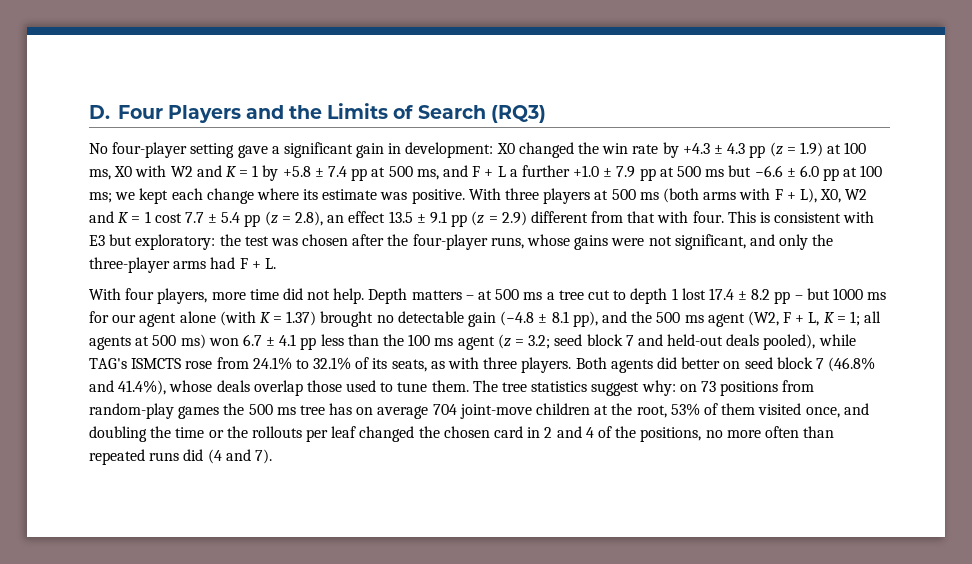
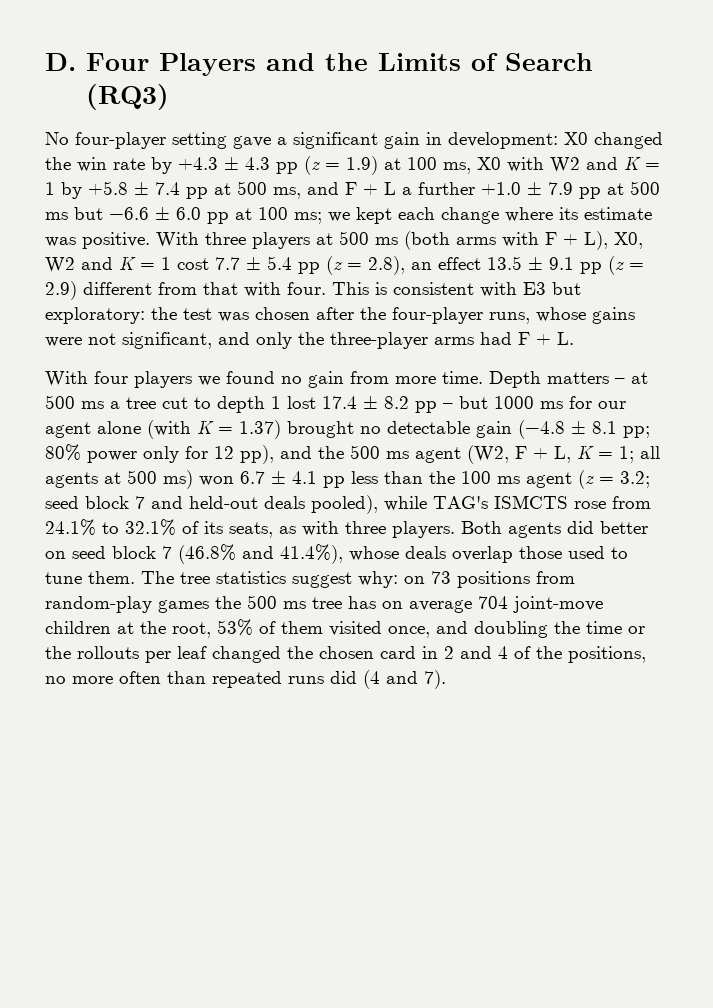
- With four players, more time did not help.
+ With four players we found no gain from more time.
- Depth matters – at 500 ms a tree cut to depth 1 lost 17.4 ± 8.2 pp – but 1000 ms for our agent alone (with K = 1.37) brought no detectable gain (−4.8 ± 8.1 pp), and the 500 ms agent (W2, F + L, K = 1;
+ Depth matters – at 500 ms a tree cut to depth 1 lost 17.4 ± 8.2 pp – but 1000 ms for our agent alone (with K = 1.37) brought no detectable gain (−4.8 ± 8.1 pp; 80% power only for 12 pp), and the 500 ms agent (W2, F + L, K = 1;

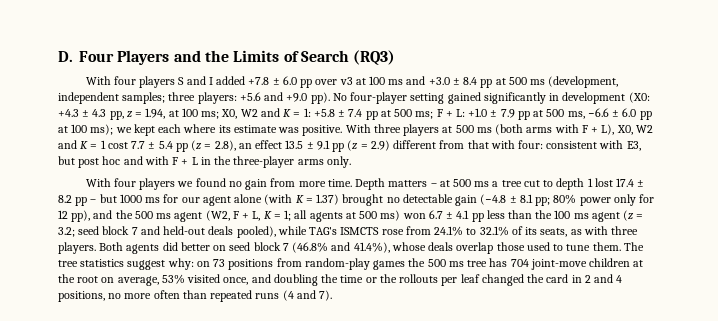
- No four-player setting gave a significant gain in development: X0 changed the win rate by +4.3 ± 4.3 pp (z = 1.9) at 100 ms, X0 with W2 and K = 1 by +5.8 ± 7.4 pp at 500 ms, and F + L a further +1.0 ± 7.9 pp at 500 ms but −6.6 ± 6.0 pp at 100 ms; we kept each change where its estimate was positive.
+ With four players S and I added +7.8 ± 6.0 pp over v3 at 100 ms and +3.0 ± 8.4 pp at 500 ms (development, independent samples; three players: +5.6 and +9.0 pp). No four-player setting gained significantly in development (X0: +4.3 ± 4.3 pp, z = 1.94, at 100 ms; X0, W2 and K = 1: +5.8 ± 7.4 pp at 500 ms; F + L: +1.0 ± 7.9 pp at 500 ms, −6.6 ± 6.0 pp at 100 ms); we kept each where its estimate was positive.
- With three players at 500 ms (both arms with F + L), X0, W2 and K = 1 cost 7.7 ± 5.4 pp (z = 2.8), an effect 13.5 ± 9.1 pp (z = 2.9) different from that with four. This is consistent with E3 but exploratory: the test was chosen after the four-player runs, whose gains were not significant, and only the three-player arms had F + L.
+ With three players at 500 ms (both arms with F + L), X0, W2 and K = 1 cost 7.7 ± 5.4 pp (z = 2.8), an effect 13.5 ± 9.1 pp (z = 2.9) different from that with four: consistent with E3, but post hoc and with F + L in the three-player arms only.
- The tree statistics suggest why: on 73 positions from random-play games the 500 ms tree has on average 704 joint-move children at the root, 53% of them visited once, and doubling the time or the rollouts per leaf changed the chosen card in 2 and 4 of the positions, no more often than repeated runs did (4 and 7).
+ The tree statistics suggest why: on 73 positions from random-play games the 500 ms tree has 704 joint-move children at the root on average, 53% visited once, and doubling the time or the rollouts per leaf changed the card in 2 and 4 positions, no more often than repeated runs (4 and 7).

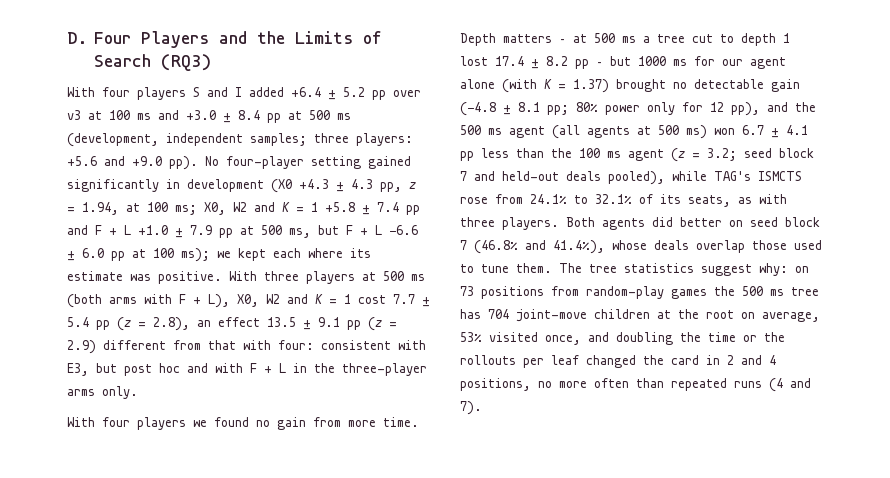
- With four players S and I added +7.8 ± 6.0 pp over v3 at 100 ms and +3.0 ± 8.4 pp at 500 ms (development, independent samples; three players: +5.6 and +9.0 pp).
+ With four players S and I added +6.4 ± 5.2 pp over v3 at 100 ms and +3.0 ± 8.4 pp at 500 ms (development, independent samples; three players: +5.6 and +9.0 pp).
- No four-player setting gained significantly in development (X0: +4.3 ± 4.3 pp, z = 1.94, at 100 ms; X0, W2 and K = 1: +5.8 ± 7.4 pp at 500 ms; F + L: +1.0 ± 7.9 pp at 500 ms, −6.6 ± 6.0 pp at 100 ms); we kept each where its estimate was positive.
+ No four-player setting gained significantly in development (X0 +4.3 ± 4.3 pp, z = 1.94, at 100 ms; X0, W2 and K = 1 +5.8 ± 7.4 pp and F + L +1.0 ± 7.9 pp at 500 ms, but F + L −6.6 ± 6.0 pp at 100 ms); we kept each where its estimate was positive.
- 80% power only for 12 pp), and the 500 ms agent (W2, F + L, K = 1; all agents at 500 ms) won 6.7 ± 4.1 pp less than the 100 ms agent (z = 3.2;
+ 80% power only for 12 pp), and the 500 ms agent (all agents at 500 ms) won 6.7 ± 4.1 pp less than the 100 ms agent (z = 3.2;

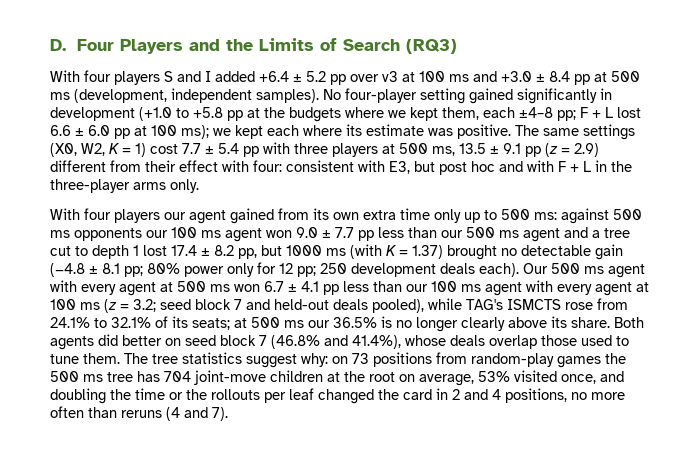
- With four players S and I added +6.4 ± 5.2 pp over v3 at 100 ms and +3.0 ± 8.4 pp at 500 ms (development, independent samples; three players: +5.6 and +9.0 pp).
+ With four players S and I added +6.4 ± 5.2 pp over v3 at 100 ms and +3.0 ± 8.4 pp at 500 ms (development, independent samples).
- No four-player setting gained significantly in development (X0 +4.3 ± 4.3 pp, z = 1.94, at 100 ms; X0, W2 and K = 1 +5.8 ± 7.4 pp and F + L +1.0 ± 7.9 pp at 500 ms, but F + L −6.6 ± 6.0 pp at 100 ms); we kept each where its estimate was positive.
+ No four-player setting gained significantly in development (+1.0 to +5.8 pp at the budgets where we kept them, each ±4–8 pp; F + L lost 6.6 ± 6.0 pp at 100 ms); we kept each where its estimate was positive.
- With three players at 500 ms (both arms with F + L), X0, W2 and K = 1 cost 7.7 ± 5.4 pp (z = 2.8), an effect 13.5 ± 9.1 pp (z = 2.9) different from that with four: consistent with E3, but post hoc and with F + L in the three-player arms only.
+ The same settings (X0, W2, K = 1) cost 7.7 ± 5.4 pp with three players at 500 ms, 13.5 ± 9.1 pp (z = 2.9) different from their effect with four: consistent with E3, but post hoc and with F + L in the three-player arms only.
- With four players we found no gain from more time. Depth matters – at 500 ms a tree cut to depth 1 lost 17.4 ± 8.2 pp – but 1000 ms for our agent alone (with K = 1.37) brought no detectable gain (−4.8 ± 8.1 pp; 80% power only for 12 pp), and the 500 ms agent (all agents at 500 ms) won 6.7 ± 4.1 pp less than the 100 ms agent (z = 3.2; seed block 7 and held-out deals pooled), while TAG's ISMCTS rose from 24.1% to 32.1% of its seats, as with three players.
+ With four players our agent gained from its own extra time only up to 500 ms: against 500 ms opponents our 100 ms agent won 9.0 ± 7.7 pp less than our 500 ms agent and a tree cut to depth 1 lost 17.4 ± 8.2 pp, but 1000 ms (with K = 1.37) brought no detectable gain (−4.8 ± 8.1 pp; 80% power only for 12 pp; 250 development deals each). Our 500 ms agent with every agent at 500 ms won 6.7 ± 4.1 pp less than our 100 ms agent with every agent at 100 ms (z = 3.2; seed block 7 and held-out deals pooled), while TAG's ISMCTS rose from 24.1% to 32.1% of its seats; at 500 ms our 36.5% is no longer clearly above its share.
- The tree statistics suggest why: on 73 positions from random-play games the 500 ms tree has 704 joint-move children at the root on average, 53% visited once, and doubling the time or the rollouts per leaf changed the card in 2 and 4 positions, no more often than repeated runs (4 and 7).
+ The tree statistics suggest why: on 73 positions from random-play games the 500 ms tree has 704 joint-move children at the root on average, 53% visited once, and doubling the time or the rollouts per leaf changed the card in 2 and 4 positions, no more often than reruns (4 and 7).

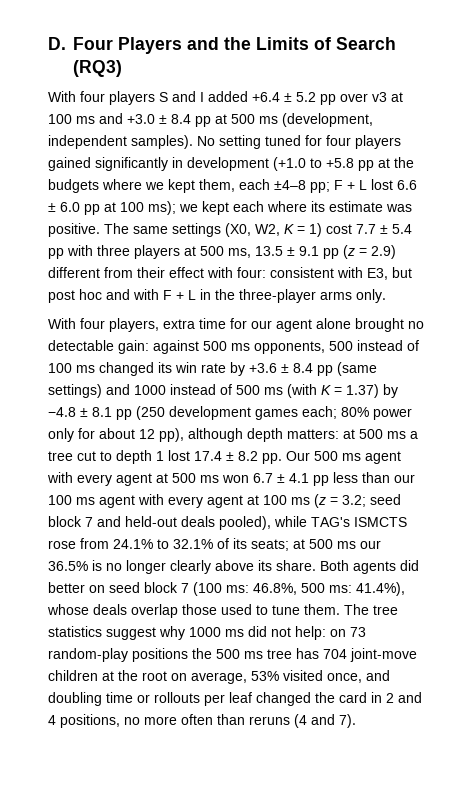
- No four-player setting gained significantly in development (+1.0 to +5.8 pp at the budgets where we kept them, each ±4–8 pp; F + L lost 6.6 ± 6.0 pp at 100 ms); we kept each where its estimate was positive.
+ No setting tuned for four players gained significantly in development (+1.0 to +5.8 pp at the budgets where we kept them, each ±4–8 pp; F + L lost 6.6 ± 6.0 pp at 100 ms); we kept each where its estimate was positive.
- With four players our agent gained from its own extra time only up to 500 ms: against 500 ms opponents our 100 ms agent won 9.0 ± 7.7 pp less than our 500 ms agent and a tree cut to depth 1 lost 17.4 ± 8.2 pp, but 1000 ms (with K = 1.37) brought no detectable gain (−4.8 ± 8.1 pp; 80% power only for 12 pp; 250 development deals each). Our 500 ms agent with every agent at 500 ms won 6.7 ± 4.1 pp less than our 100 ms agent with every agent at 100 ms (z = 3.2;
+ With four players, extra time for our agent alone brought no detectable gain: against 500 ms opponents, 500 instead of 100 ms changed its win rate by +3.6 ± 8.4 pp (same settings) and 1000 instead of 500 ms (with K = 1.37) by −4.8 ± 8.1 pp (250 development games each; 80% power only for about 12 pp), although depth matters: at 500 ms a tree cut to depth 1 lost 17.4 ± 8.2 pp. Our 500 ms agent with every agent at 500 ms won 6.7 ± 4.1 pp less than our 100 ms agent with every agent at 100 ms (z = 3.2;
- Both agents did better on seed block 7 (46.8% and 41.4%), whose deals overlap those used to tune them.
+ Both agents did better on seed block 7 (100 ms: 46.8%, 500 ms: 41.4%), whose deals overlap those used to tune them.
- The tree statistics suggest why: on 73 positions from random-play games the 500 ms tree has 704 joint-move children at the root on average, 53% visited once, and doubling the time or the rollouts per leaf changed the card in 2 and 4 positions, no more often than reruns (4 and 7).
+ The tree statistics suggest why 1000 ms did not help: on 73 random-play positions the 500 ms tree has 704 joint-move children at the root on average, 53% visited once, and doubling time or rollouts per leaf changed the card in 2 and 4 positions, no more often than reruns (4 and 7).

